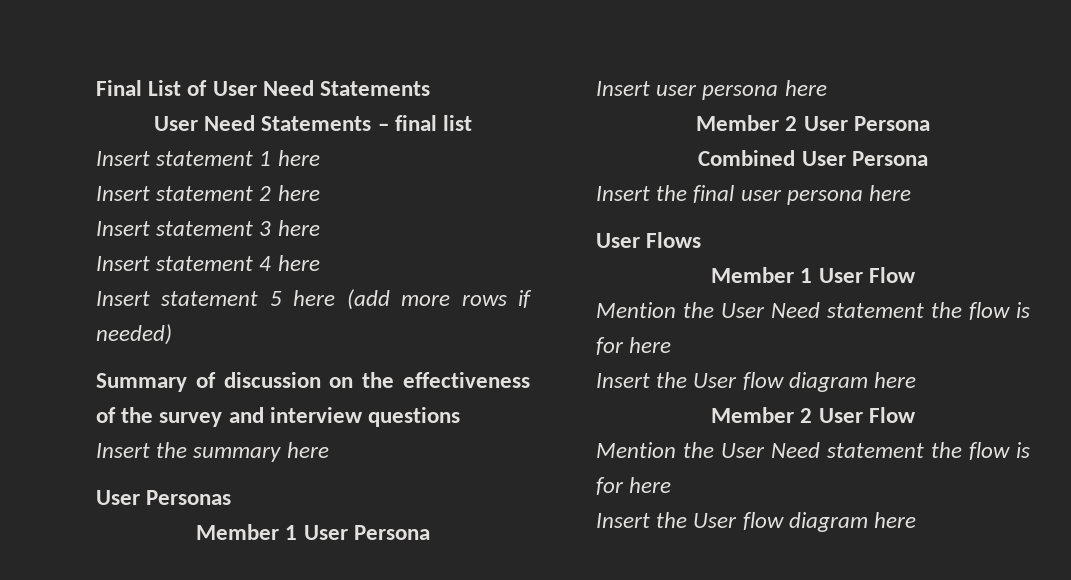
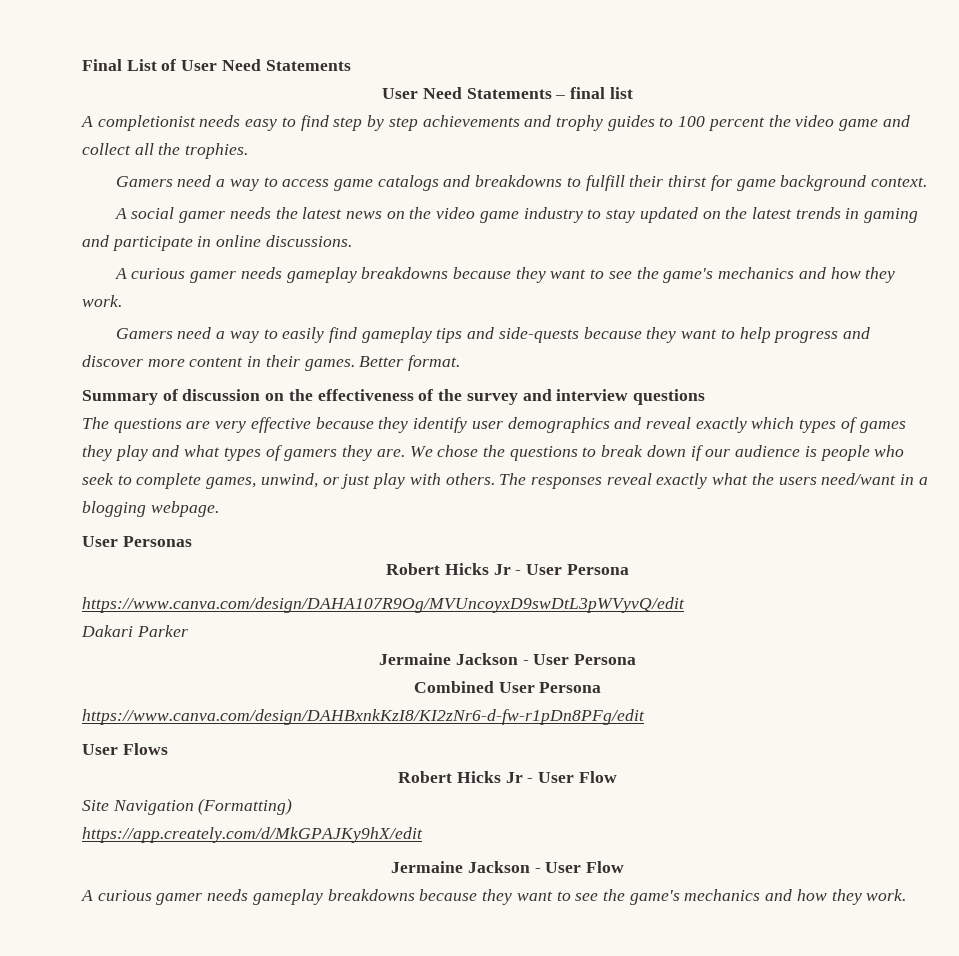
- Insert statement 1 here
- Insert statement 2 here
- Insert statement 3 here
- Insert statement 4 here
- Insert statement 5 here (add more rows if needed)
+ A completionist needs easy to find step by step achievements and trophy guides to 100 percent the video game and collect all the trophies.
+ Gamers need a way to access game catalogs and breakdowns to fulfill their thirst for game background context.
+ A social gamer needs the latest news on the video game industry to stay updated on the latest trends in gaming and participate in online discussions.
+ A curious gamer needs gameplay breakdowns because they want to see the game's mechanics and how they work.
+ Gamers need a way to easily find gameplay tips and side-quests because they want to help progress and discover more content in their games. Better format.
- Insert the summary here
+ The questions are very effective because they identify user demographics and reveal exactly which types of games they play and what types of gamers they are. We chose the questions to break down if our audience is people who seek to complete games, unwind, or just play with others. The responses reveal exactly what the users need/want in a blogging webpage.
  User Personas
- Member 1 User Persona
- Insert user persona here
- Member 2 User Persona
+ Robert Hicks Jr - User Persona
+ https://www.canva.com/design/DAHA107R9Og/MVUncoyxD9swDtL3pWVyvQ/edit
+ Dakari Parker
+ Jermaine Jackson - User Persona
- Insert the final user persona here
+ https://www.canva.com/design/DAHBxnkKzI8/KI2zNr6-d-fw-r1pDn8PFg/edit
  User Flows
- Member 1 User Flow
- Mention the User Need statement the flow is for here
- Insert the User flow diagram here
- Member 2 User Flow
- Mention the User Need statement the flow is for here
- Insert the User flow diagram here
+ Robert Hicks Jr - User Flow
+ Site Navigation (Formatting)
+ https://app.creately.com/d/MkGPAJKy9hX/edit
+ Jermaine Jackson - User Flow
+ A curious gamer needs gameplay breakdowns because they want to see the game's mechanics and how they work.

